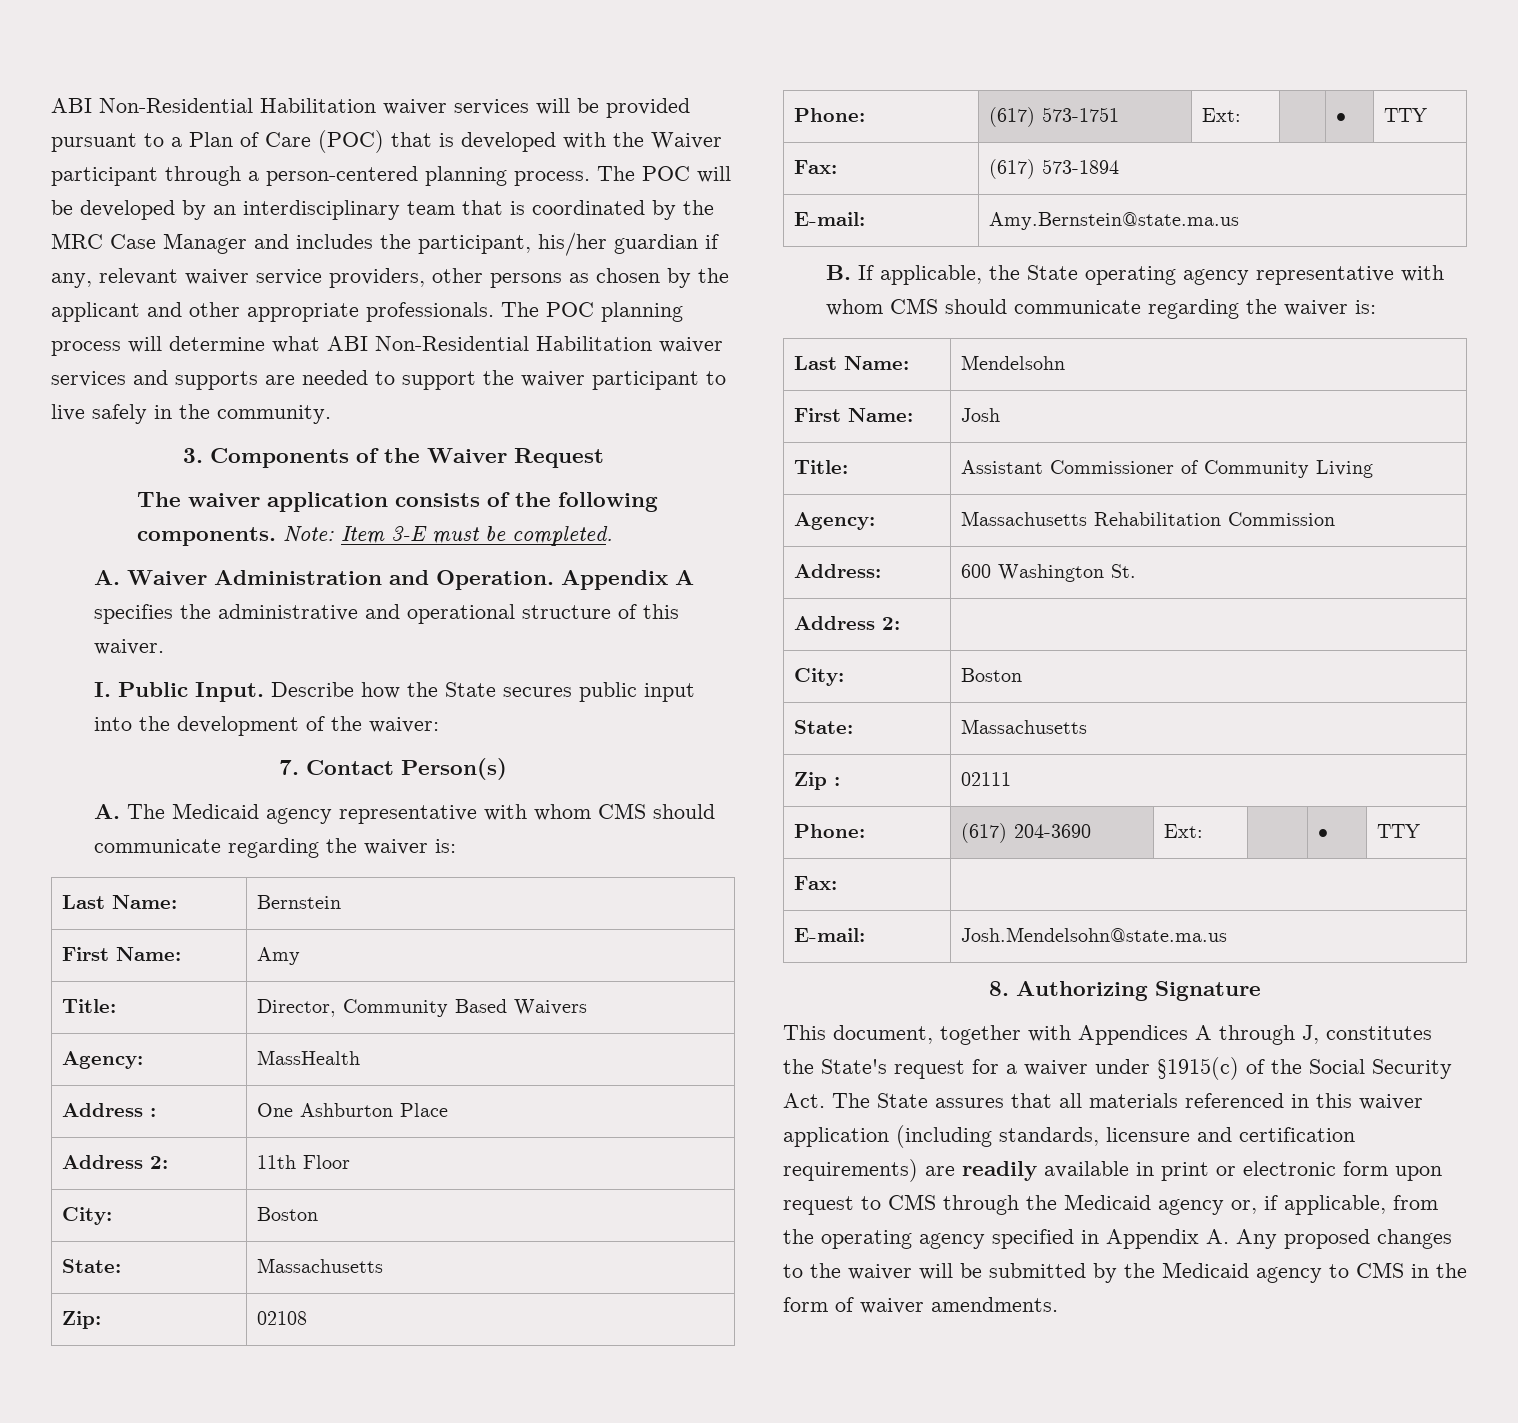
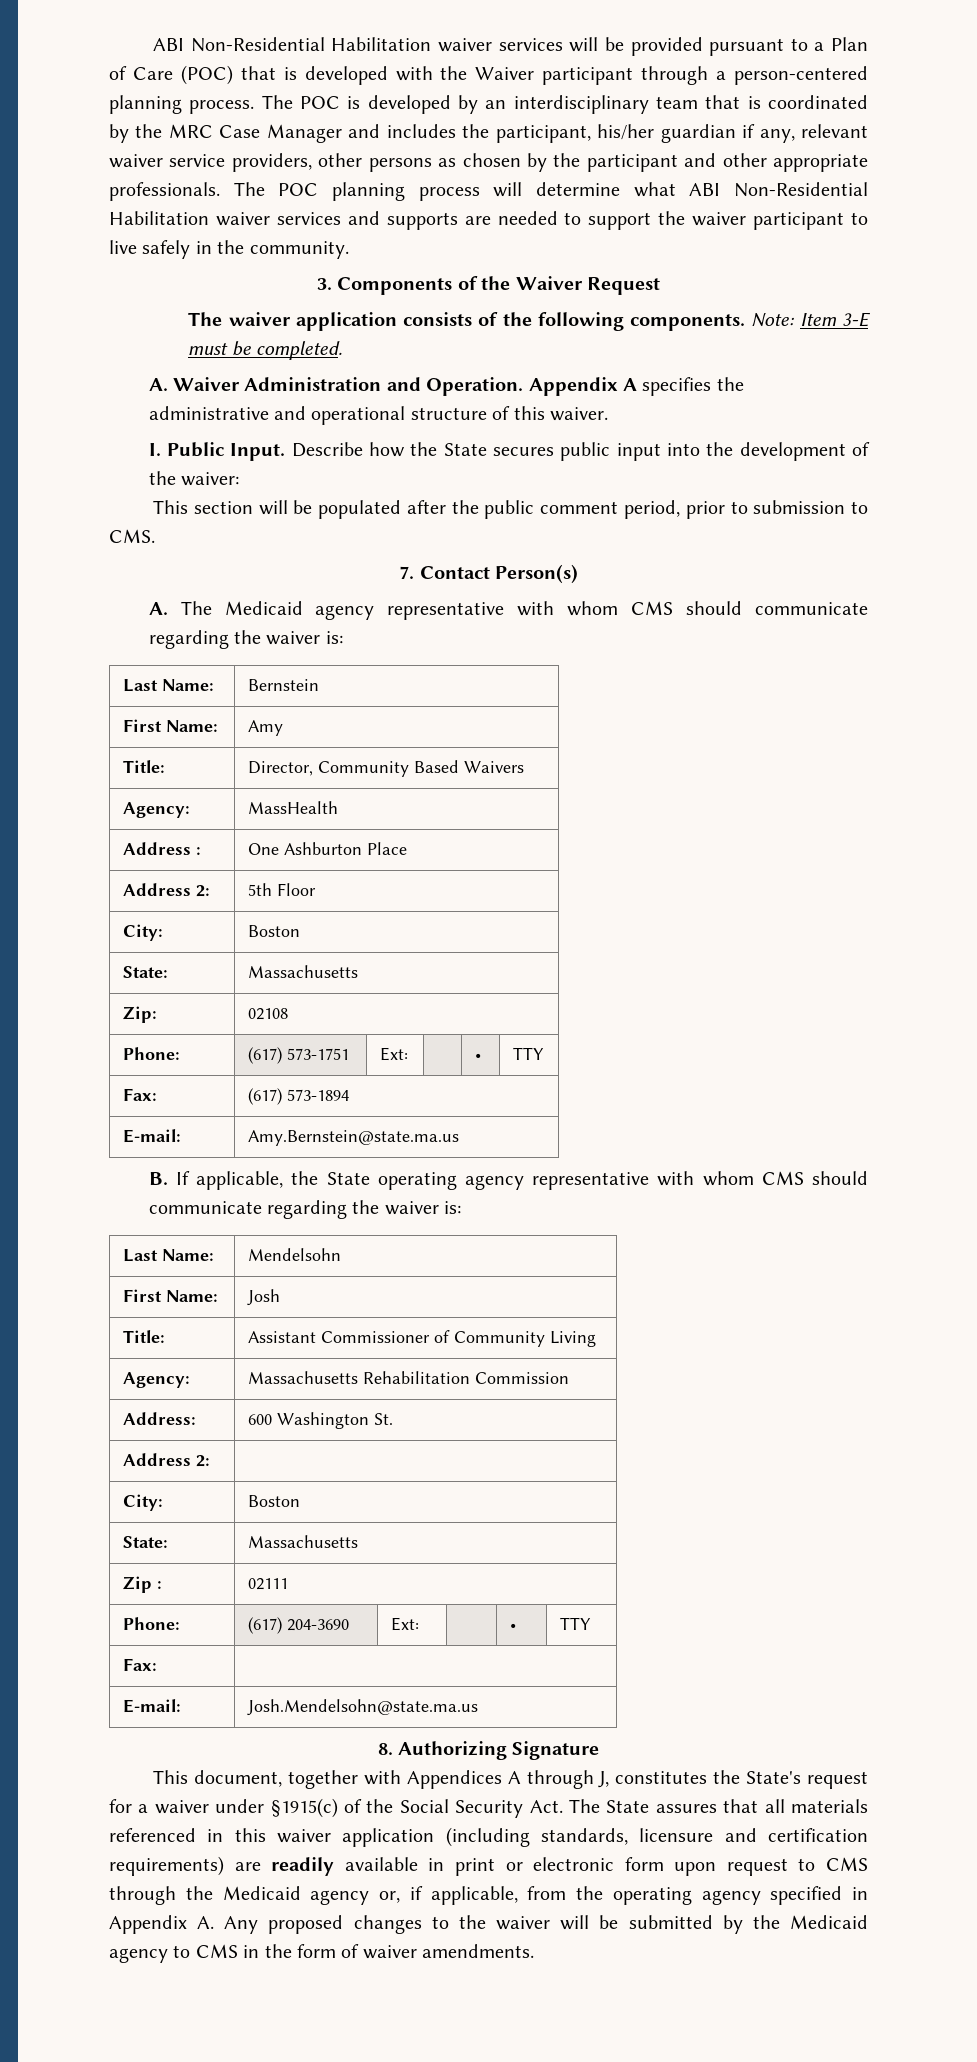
- The POC will be developed by an interdisciplinary team that is coordinated by the MRC Case Manager and includes the participant, his/her guardian if any, relevant waiver service providers, other persons as chosen by the applicant and other appropriate professionals.
+ The POC is developed by an interdisciplinary team that is coordinated by the MRC Case Manager and includes the participant, his/her guardian if any, relevant waiver service providers, other persons as chosen by the participant and other appropriate professionals.
+ This section will be populated after the public comment period, prior to submission to CMS.
- Address 2: | 11th Floor
+ Address 2: | 5th Floor

